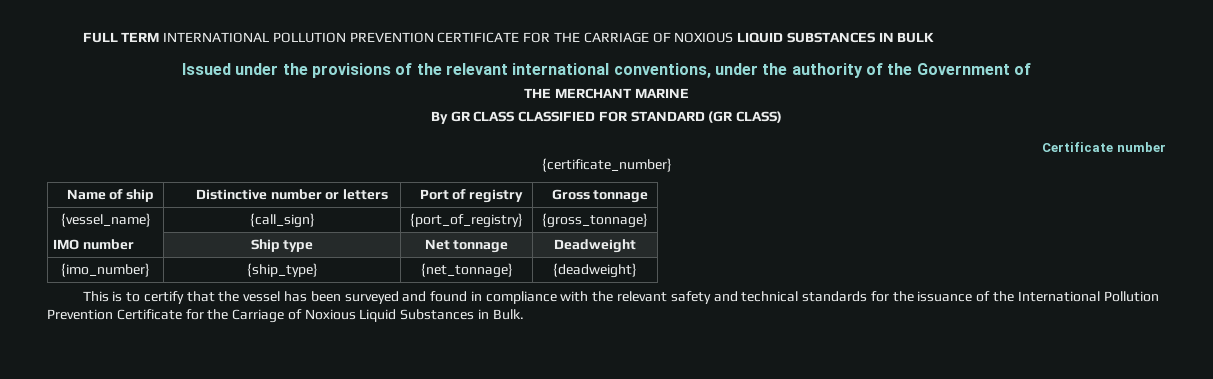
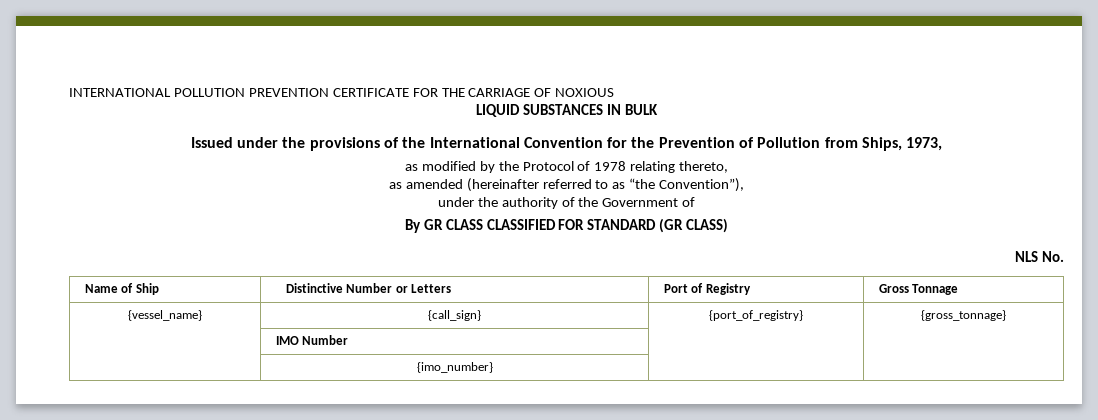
- FULL TERM INTERNATIONAL POLLUTION PREVENTION CERTIFICATE FOR THE CARRIAGE OF NOXIOUS LIQUID SUBSTANCES IN BULK
+ INTERNATIONAL POLLUTION PREVENTION CERTIFICATE FOR THE CARRIAGE OF NOXIOUS
+ LIQUID SUBSTANCES IN BULK
- Issued under the provisions of the relevant international conventions, under the authority of the Government of
+ Issued under the provisions of the International Convention for the Prevention of Pollution from Ships, 1973,
+ as modified by the Protocol of 1978 relating thereto,
+ as amended (hereinafter referred to as “the Convention”),
+ under the authority of the Government of
- THE MERCHANT MARINE
- Certificate number
- {certificate_number}
+ NLS No.
- Name of ship | Distinctive number or letters | Port of registry | Gross tonnage
+ Name of Ship | Distinctive Number or Letters | Port of Registry | Gross Tonnage
- IMO number | Ship type | Net tonnage | Deadweight
- {imo_number} | {ship_type} | {net_tonnage} | {deadweight}
- This is to certify that the vessel has been surveyed and found in compliance with the relevant safety and technical standards for the issuance of the International Pollution Prevention Certificate for the Carriage of Noxious Liquid Substances in Bulk.
+ | IMO Number | |
+ | {imo_number} | |

